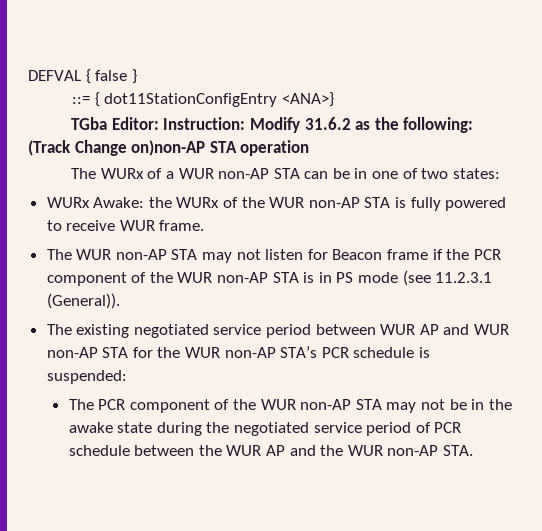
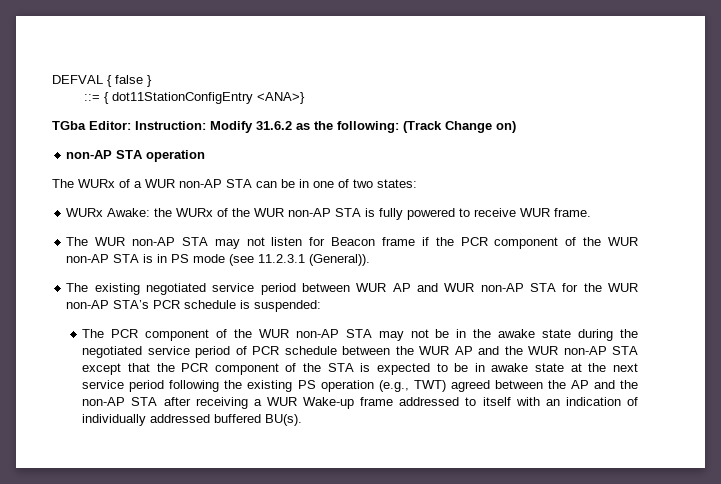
- TGba Editor: Instruction: Modify 31.6.2 as the following: (Track Change on)non-AP STA operation
+ TGba Editor: Instruction: Modify 31.6.2 as the following: (Track Change on)
+ non-AP STA operation
- The PCR component of the WUR non-AP STA may not be in the awake state during the negotiated service period of PCR schedule between the WUR AP and the WUR non-AP STA.
+ The PCR component of the WUR non-AP STA may not be in the awake state during the negotiated service period of PCR schedule between the WUR AP and the WUR non-AP STA except that the PCR component of the STA is expected to be in awake state at the next service period following the existing PS operation (e.g., TWT) agreed between the AP and the non-AP STA after receiving a WUR Wake-up frame addressed to itself with an indication of individually addressed buffered BU(s).

